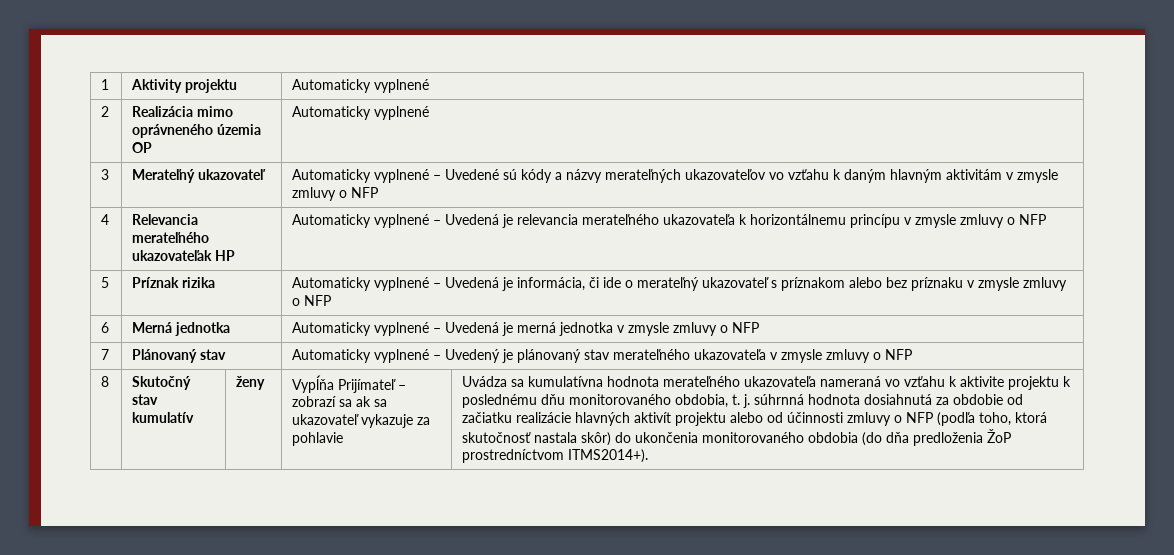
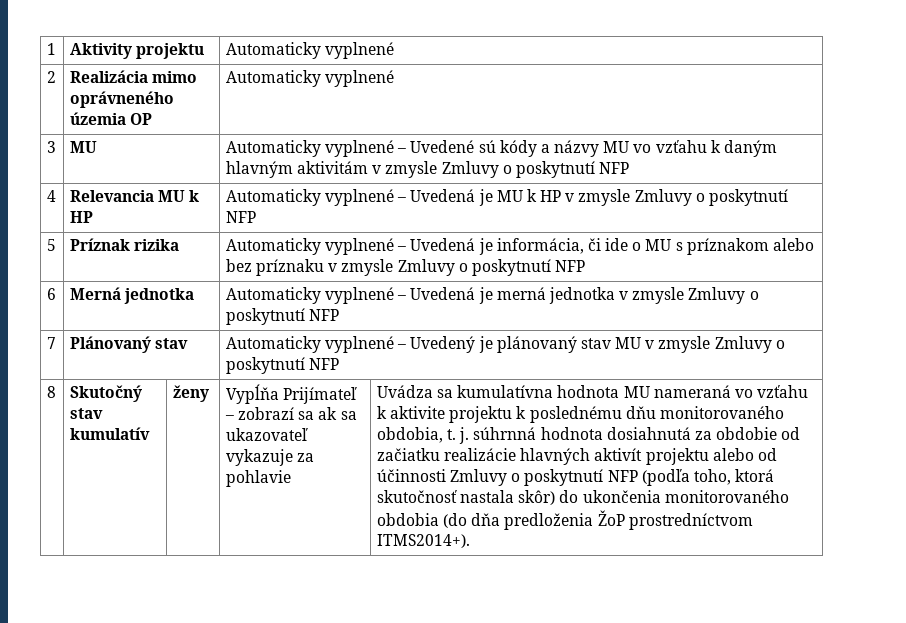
- 3 | Merateľný ukazovateľ | Automaticky vyplnené – Uvedené sú kódy a názvy merateľných ukazovateľov vo vzťahu k daným hlavným aktivitám v zmysle zmluvy o NFP
+ 3 | MU | Automaticky vyplnené – Uvedené sú kódy a názvy MU vo vzťahu k daným hlavným aktivitám v zmysle Zmluvy o poskytnutí NFP
- 4 | Relevancia merateľného ukazovateľak HP | Automaticky vyplnené – Uvedená je relevancia merateľného ukazovateľa k horizontálnemu princípu v zmysle zmluvy o NFP
+ 4 | Relevancia MU k HP | Automaticky vyplnené – Uvedená je MU k HP v zmysle Zmluvy o poskytnutí NFP
- 5 | Príznak rizika | Automaticky vyplnené – Uvedená je informácia, či ide o merateľný ukazovateľ s príznakom alebo bez príznaku v zmysle zmluvy o NFP
+ 5 | Príznak rizika | Automaticky vyplnené – Uvedená je informácia, či ide o MU s príznakom alebo bez príznaku v zmysle Zmluvy o poskytnutí NFP
- 6 | Merná jednotka | Automaticky vyplnené – Uvedená je merná jednotka v zmysle zmluvy o NFP
+ 6 | Merná jednotka | Automaticky vyplnené – Uvedená je merná jednotka v zmysle Zmluvy o poskytnutí NFP
- 7 | Plánovaný stav | Automaticky vyplnené – Uvedený je plánovaný stav merateľného ukazovateľa v zmysle zmluvy o NFP
+ 7 | Plánovaný stav | Automaticky vyplnené – Uvedený je plánovaný stav MU v zmysle Zmluvy o poskytnutí NFP
- Uvádza sa kumulatívna hodnota merateľného ukazovateľa nameraná vo vzťahu k aktivite projektu k poslednému dňu monitorovaného obdobia, t. j. súhrnná hodnota dosiahnutá za obdobie od začiatku realizácie hlavných aktivít projektu alebo od účinnosti zmluvy o NFP (podľa toho, ktorá skutočnosť nastala skôr) do ukončenia monitorovaného obdobia (do dňa predloženia ŽoP prostredníctvom ITMS2014+).
+ Uvádza sa kumulatívna hodnota MU nameraná vo vzťahu k aktivite projektu k poslednému dňu monitorovaného obdobia, t. j. súhrnná hodnota dosiahnutá za obdobie od začiatku realizácie hlavných aktivít projektu alebo od účinnosti Zmluvy o poskytnutí NFP (podľa toho, ktorá skutočnosť nastala skôr) do ukončenia monitorovaného obdobia (do dňa predloženia ŽoP prostredníctvom ITMS2014+).

